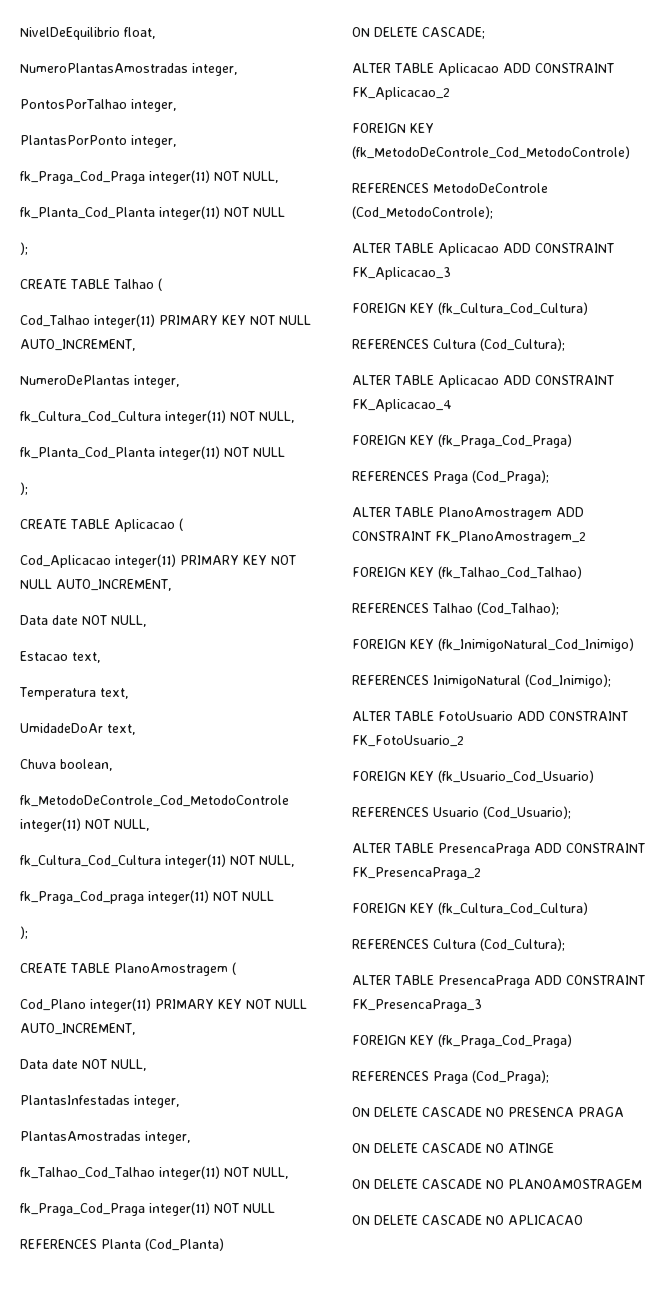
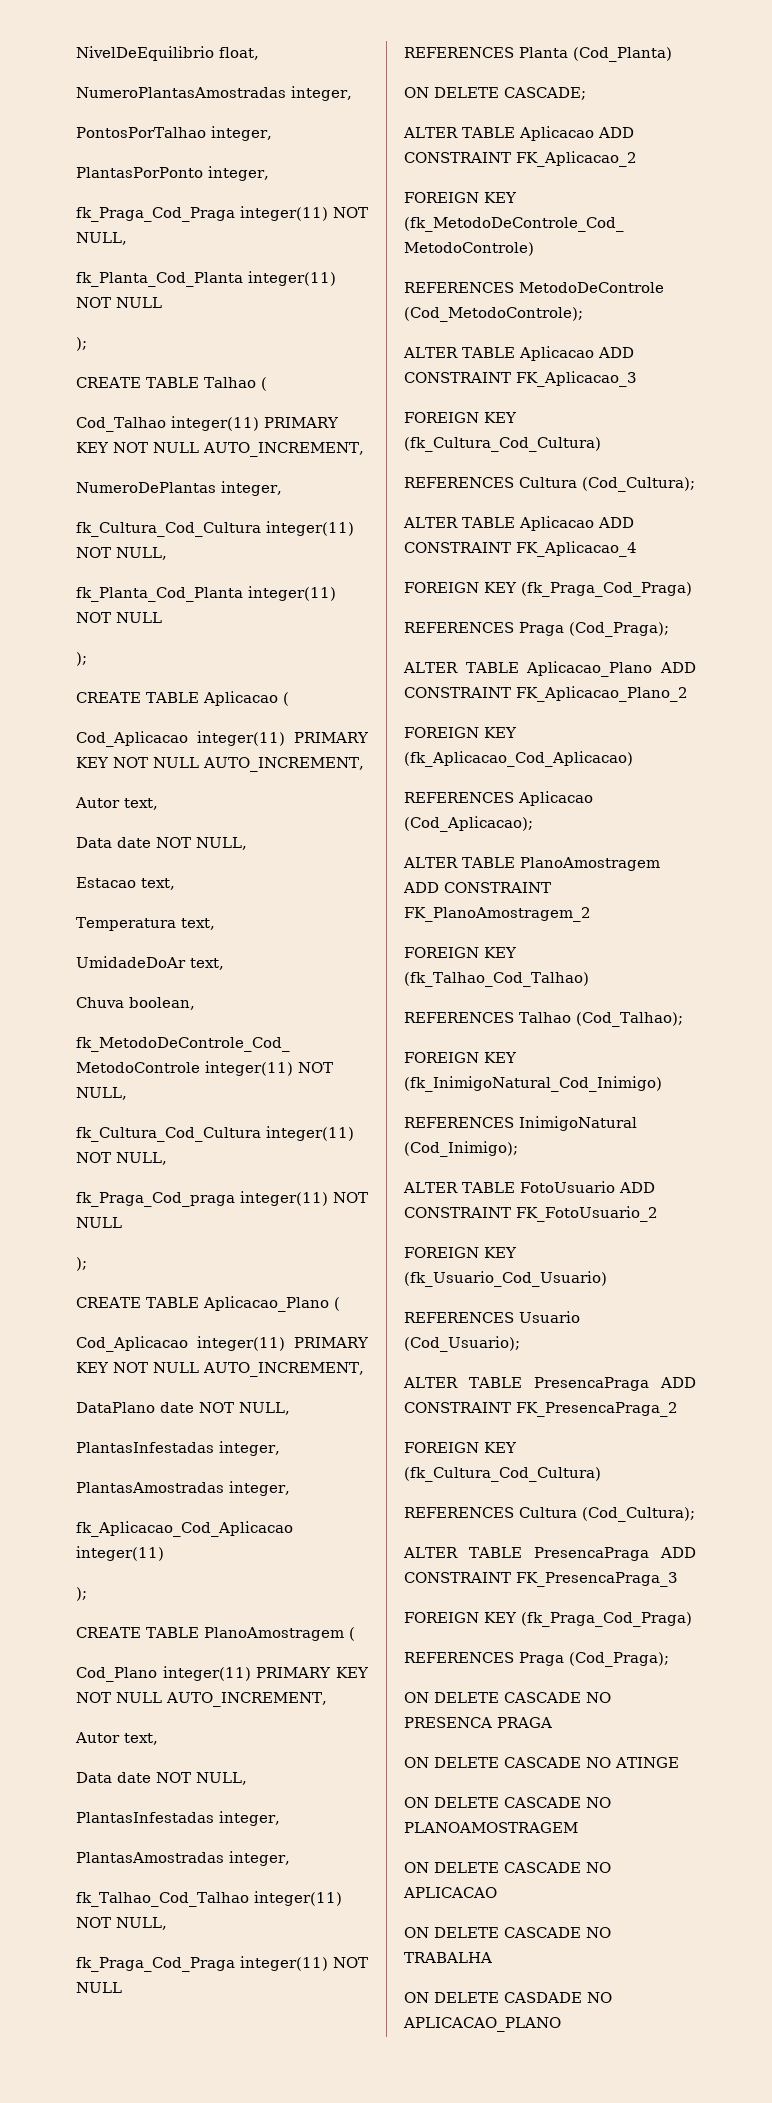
  CREATE TABLE Aplicacao (
  Cod_Aplicacao integer(11) PRIMARY KEY NOT NULL AUTO_INCREMENT,
+ Autor text,
+ CREATE TABLE Aplicacao_Plano (
+ Cod_Aplicacao integer(11) PRIMARY KEY NOT NULL AUTO_INCREMENT,
+ DataPlano date NOT NULL,
+ PlantasInfestadas integer,
+ PlantasAmostradas integer,
+ fk_Aplicacao_Cod_Aplicacao integer(11)
+ );
  Cod_Plano integer(11) PRIMARY KEY NOT NULL AUTO_INCREMENT,
+ Autor text,
+ ALTER TABLE Aplicacao_Plano ADD CONSTRAINT FK_Aplicacao_Plano_2
+ FOREIGN KEY (fk_Aplicacao_Cod_Aplicacao)
+ REFERENCES Aplicacao (Cod_Aplicacao);
+ ON DELETE CASCADE NO TRABALHA
+ ON DELETE CASDADE NO APLICACAO_PLANO

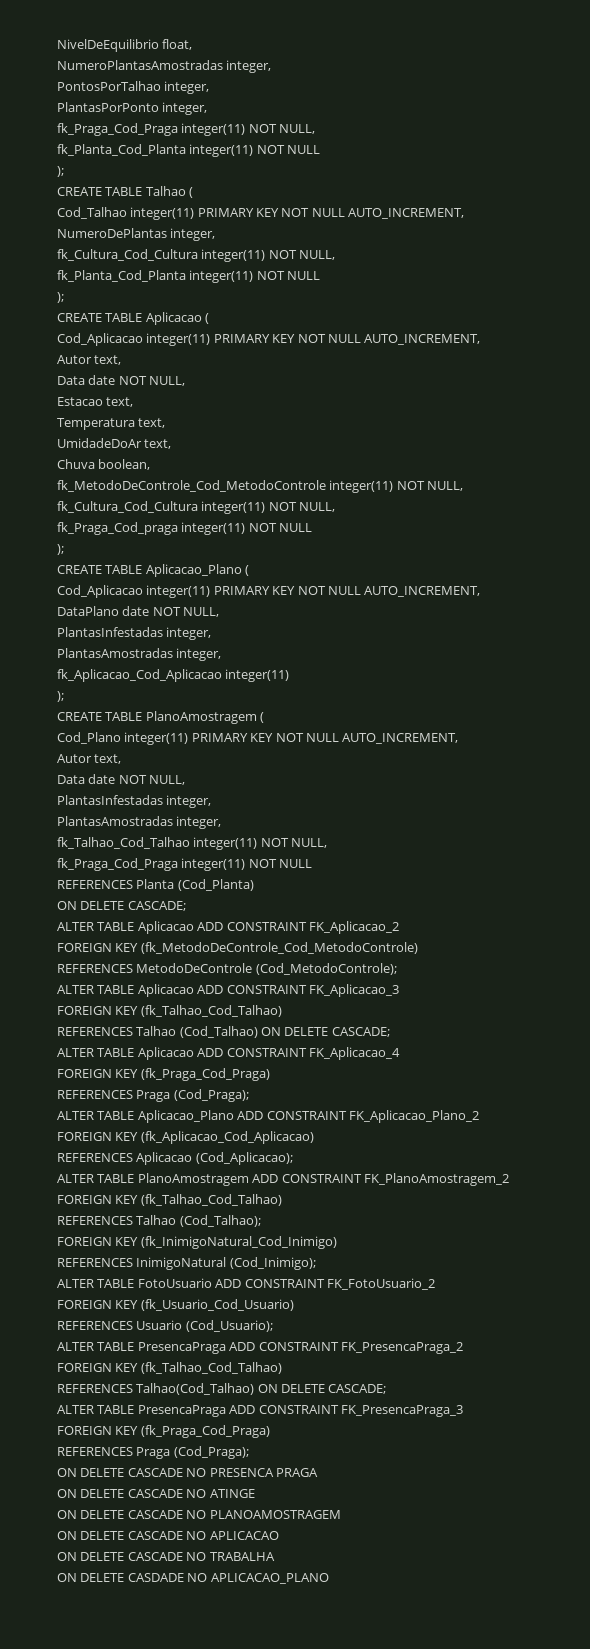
  ALTER TABLE Aplicacao ADD CONSTRAINT FK_Aplicacao_3
- FOREIGN KEY (fk_Cultura_Cod_Cultura)
- REFERENCES Cultura (Cod_Cultura);
+ FOREIGN KEY (fk_Talhao_Cod_Talhao)
+ REFERENCES Talhao (Cod_Talhao) ON DELETE CASCADE;
  ALTER TABLE PresencaPraga ADD CONSTRAINT FK_PresencaPraga_2
- FOREIGN KEY (fk_Cultura_Cod_Cultura)
- REFERENCES Cultura (Cod_Cultura);
+ FOREIGN KEY (fk_Talhao_Cod_Talhao)
+ REFERENCES Talhao(Cod_Talhao) ON DELETE CASCADE;

